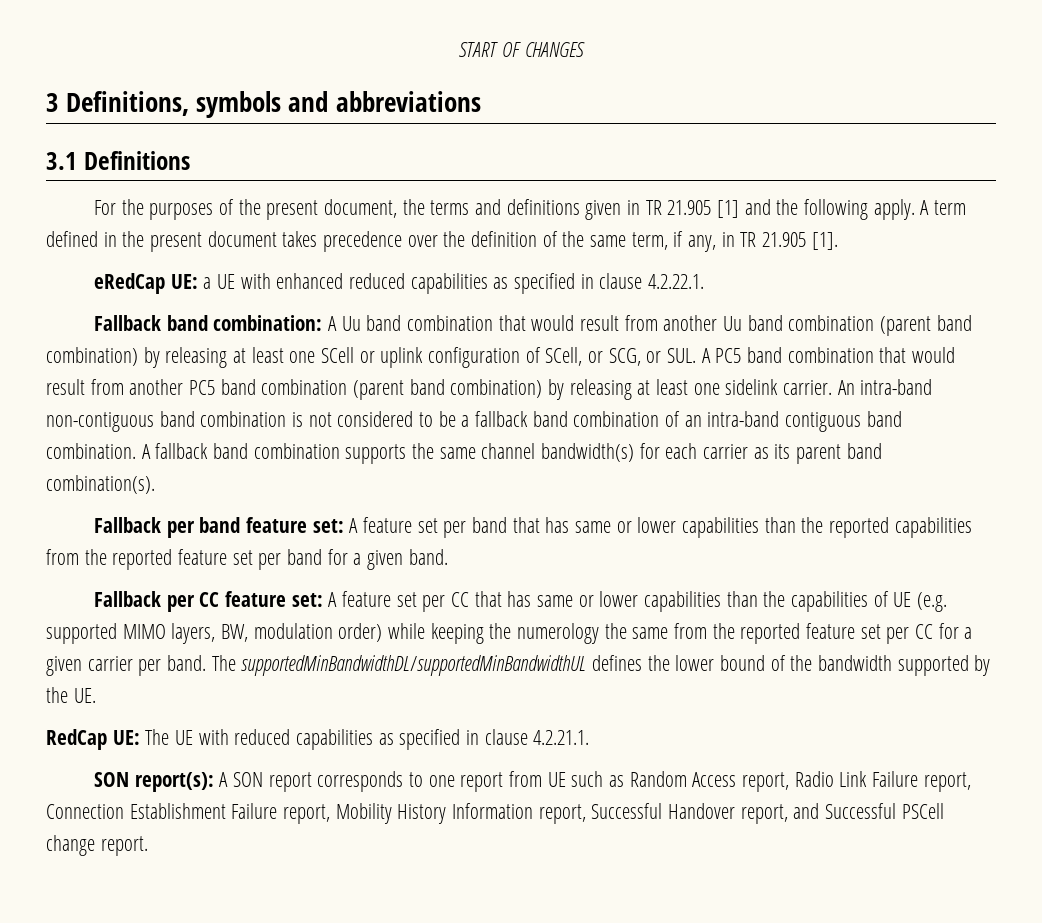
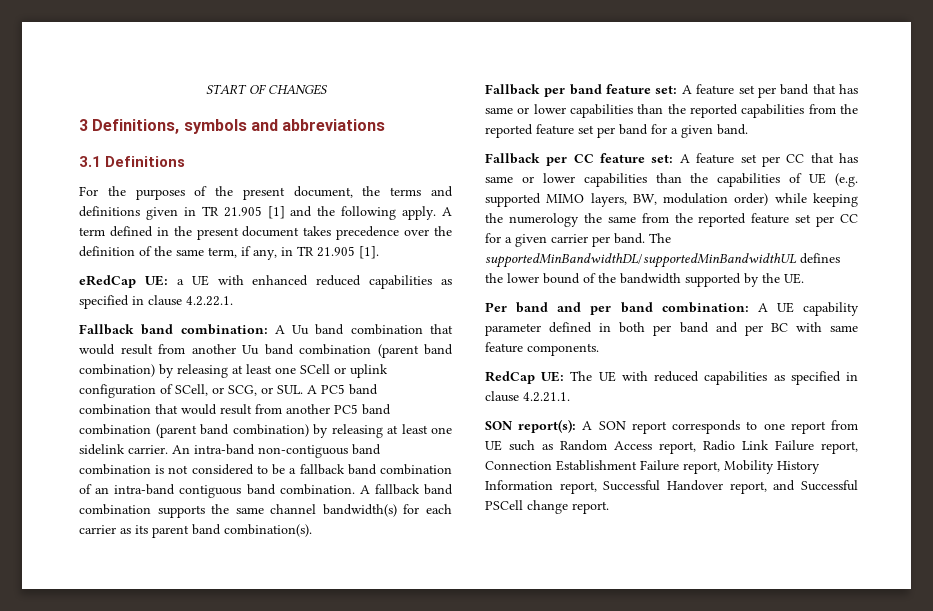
+ Per band and per band combination: A UE capability parameter defined in both per band and per BC with same feature components.

